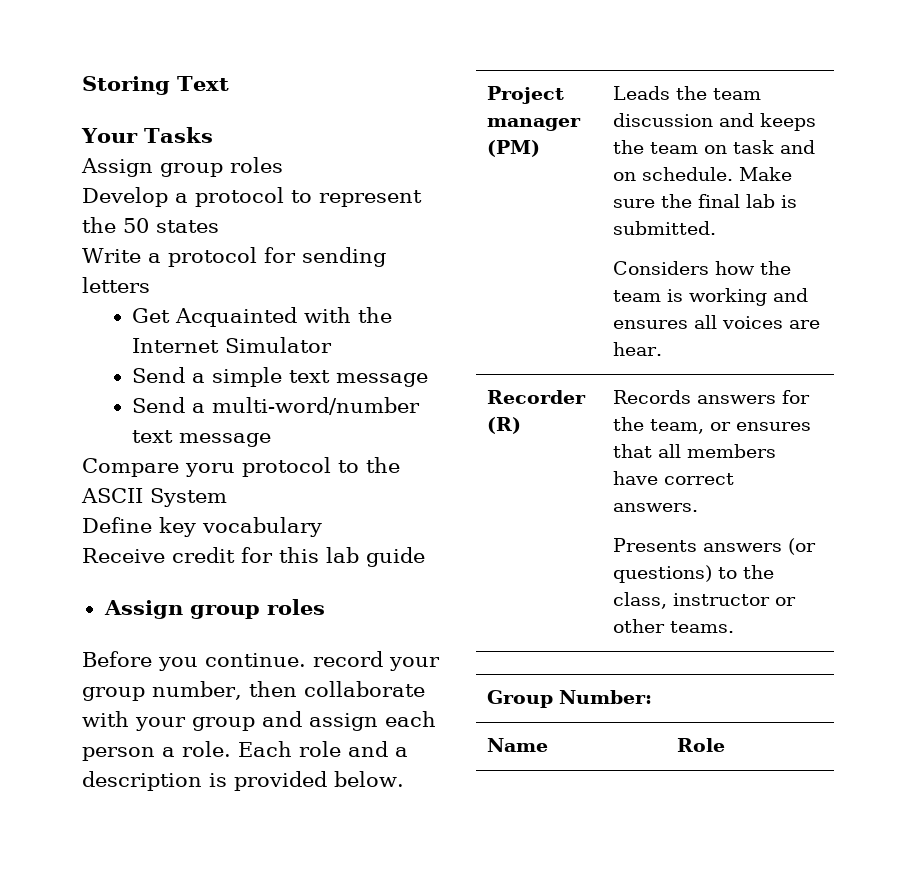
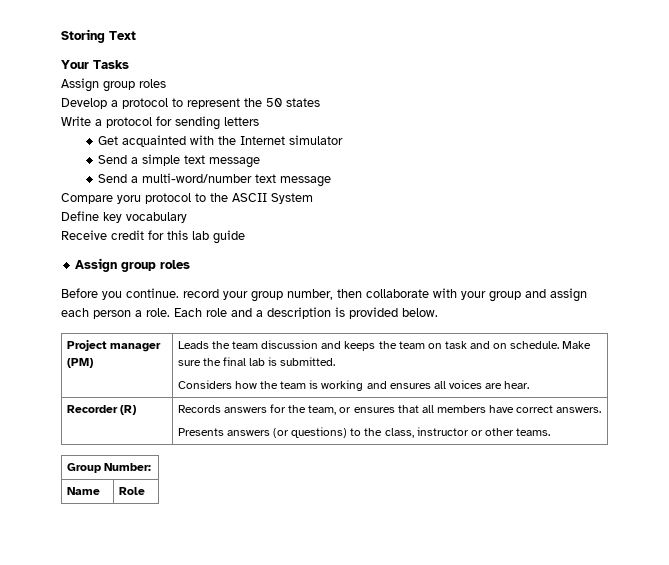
- Get Acquainted with the Internet Simulator
+ Get acquainted with the Internet simulator

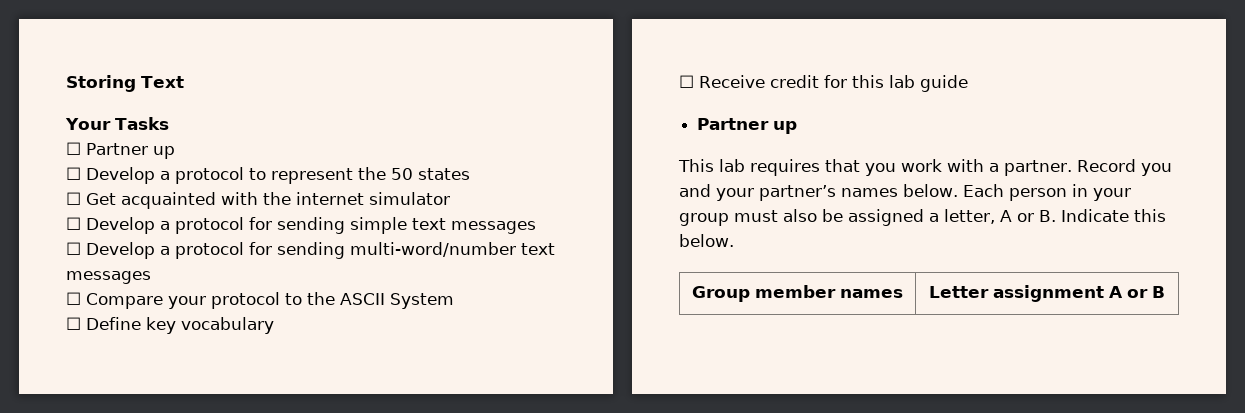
  Your Tasks
- Assign group roles
- Develop a protocol to represent the 50 states
+ ☐ Partner up
+ ☐ Develop a protocol to represent the 50 states
- Write a protocol for sending letters
- Get acquainted with the Internet simulator
- Send a simple text message
- Send a multi-word/number text message
- Compare yoru protocol to the ASCII System
+ ☐ Get acquainted with the internet simulator
+ ☐ Develop a protocol for sending simple text messages
+ ☐ Develop a protocol for sending multi-word/number text messages
+ ☐ Compare your protocol to the ASCII System
- Define key vocabulary
+ ☐ Define key vocabulary
- Receive credit for this lab guide
- Assign group roles
- Before you continue. record your group number, then collaborate with your group and assign each person a role. Each role and a description is provided below.
- Project manager (PM) | Leads the team discussion and keeps the team on task and on schedule. Make sure the final lab is submitted.
- Considers how the team is working and ensures all voices are hear.
- Recorder (R) | Records answers for the team, or ensures that all members have correct answers.
- Presents answers (or questions) to the class, instructor or other teams.
- Group Number:
- Name | Role
+ ☐ Receive credit for this lab guide
+ Partner up
+ This lab requires that you work with a partner. Record you and your partner’s names below. Each person in your group must also be assigned a letter, A or B. Indicate this below.
+ Group member names | Letter assignment A or B

